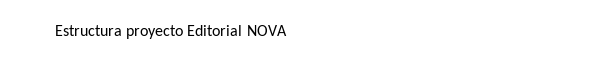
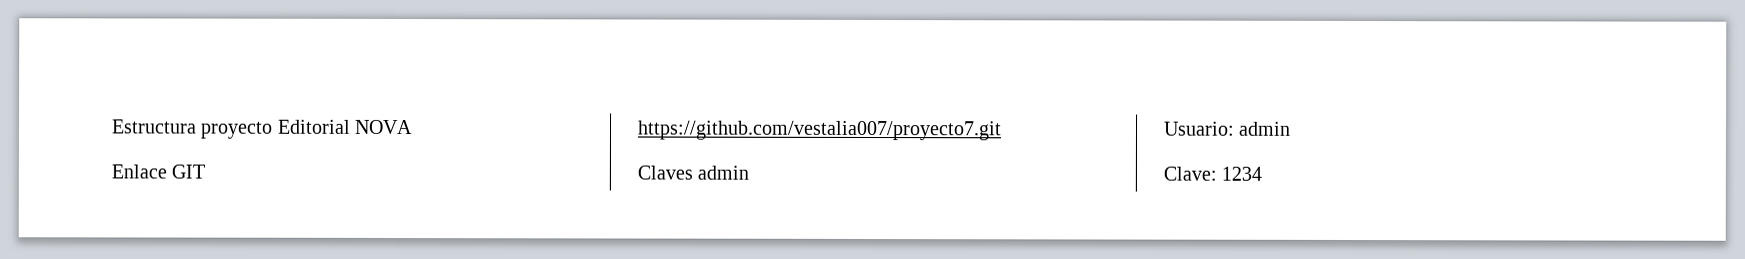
+ Enlace GIT
+ https://github.com/vestalia007/proyecto7.git
+ Claves admin
+ Usuario: admin
+ Clave: 1234

